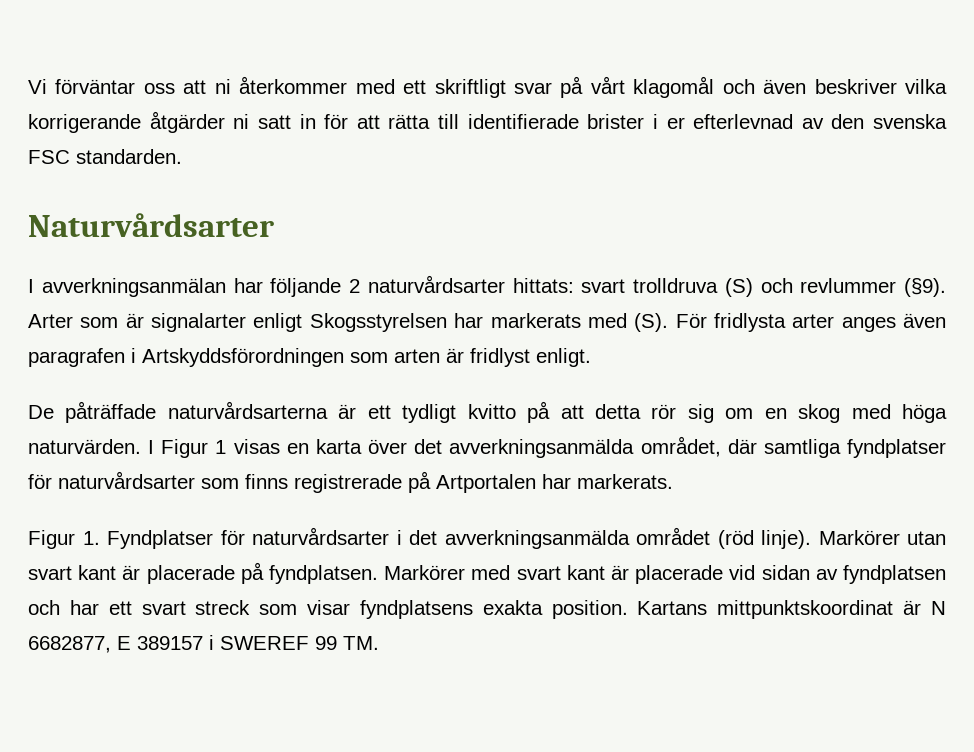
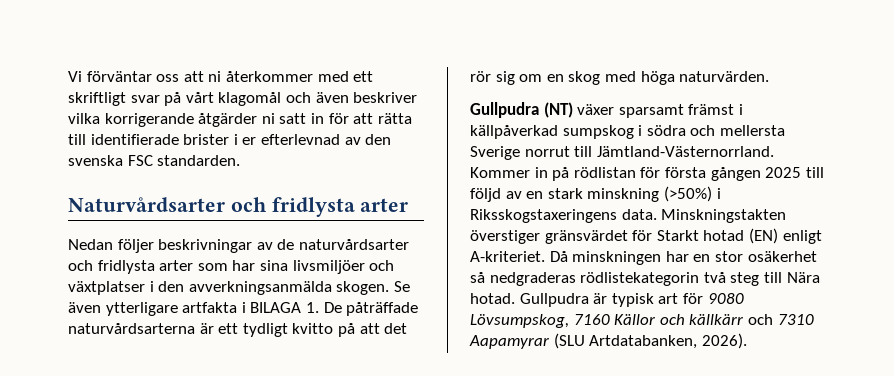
- Naturvårdsarter
- I avverkningsanmälan har följande 2 naturvårdsarter hittats: svart trolldruva (S) och revlummer (§9). Arter som är signalarter enligt Skogsstyrelsen har markerats med (S). För fridlysta arter anges även paragrafen i Artskyddsförordningen som arten är fridlyst enligt.
- De påträffade naturvårdsarterna är ett tydligt kvitto på att detta rör sig om en skog med höga naturvärden. I Figur 1 visas en karta över det avverkningsanmälda området, där samtliga fyndplatser för naturvårdsarter som finns registrerade på Artportalen har markerats.
- Figur 1. Fyndplatser för naturvårdsarter i det avverkningsanmälda området (röd linje). Markörer utan svart kant är placerade på fyndplatsen. Markörer med svart kant är placerade vid sidan av fyndplatsen och har ett svart streck som visar fyndplatsens exakta position. Kartans mittpunktskoordinat är N 6682877, E 389157 i SWEREF 99 TM.
+ Naturvårdsarter och fridlysta arter
+ Nedan följer beskrivningar av de naturvårdsarter och fridlysta arter som har sina livsmiljöer och växtplatser i den avverkningsanmälda skogen. Se även ytterligare artfakta i BILAGA 1. De påträffade naturvårdsarterna är ett tydligt kvitto på att det rör sig om en skog med höga naturvärden.
+ Gullpudra (NT) växer sparsamt främst i källpåverkad sumpskog i södra och mellersta Sverige norrut till Jämtland-Västernorrland. Kommer in på rödlistan för första gången 2025 till följd av en stark minskning (>50%) i Riksskogstaxeringens data. Minskningstakten överstiger gränsvärdet för Starkt hotad (EN) enligt A-kriteriet. Då minskningen har en stor osäkerhet så nedgraderas rödlistekategorin två steg till Nära hotad. Gullpudra är typisk art för 9080 Lövsumpskog, 7160 Källor och källkärr och 7310 Aapamyrar (SLU Artdatabanken, 2026).

